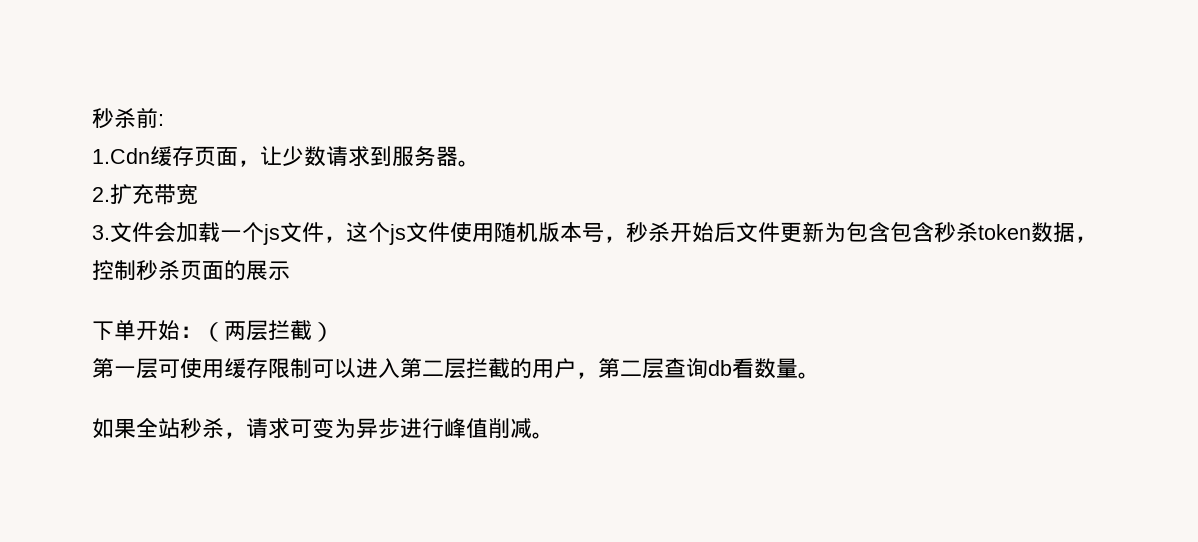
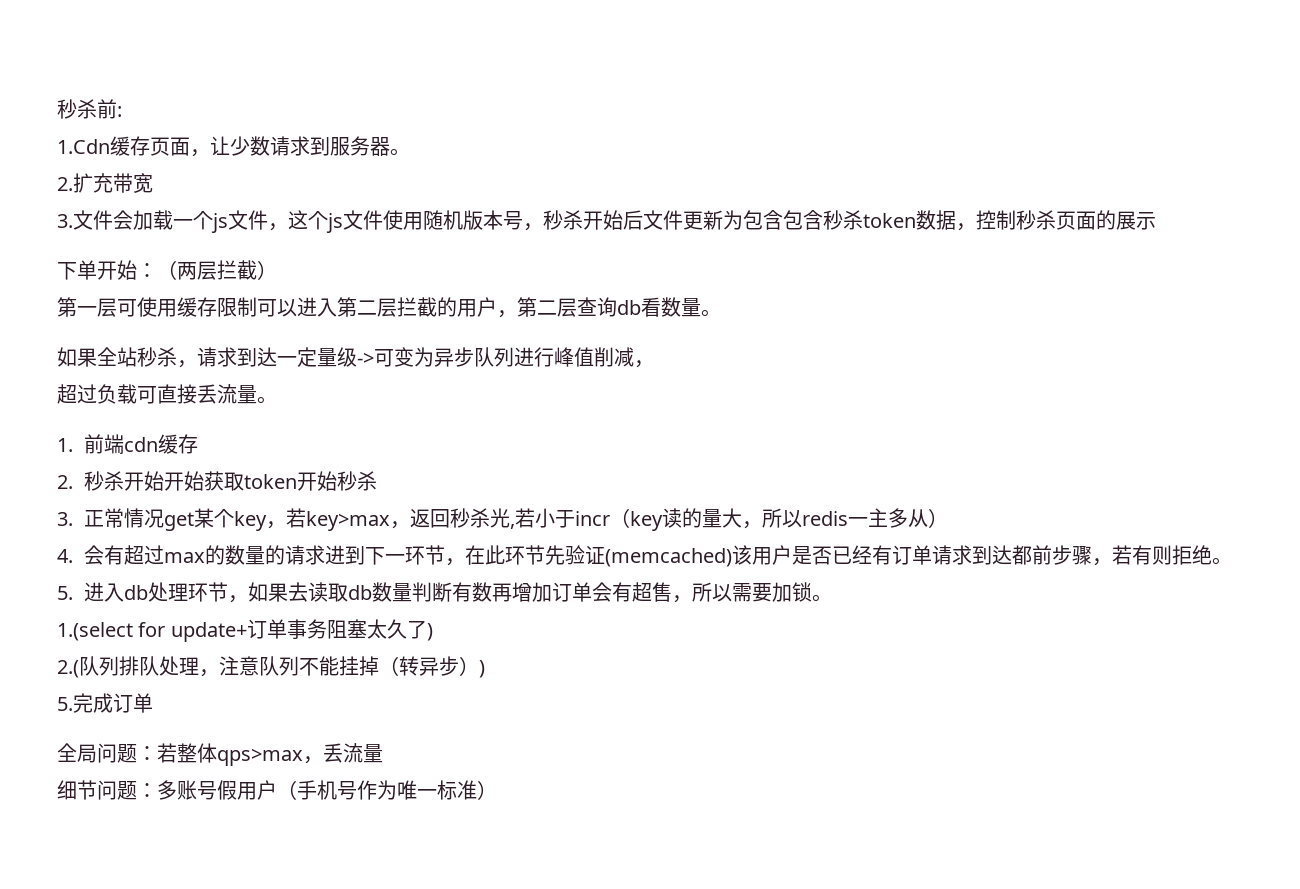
- 如果全站秒杀，请求可变为异步进行峰值削减。
+ 如果全站秒杀，请求到达一定量级->可变为异步队列进行峰值削减，
+ 超过负载可直接丢流量。
+ 1.前端cdn缓存
+ 2.秒杀开始开始获取token开始秒杀
+ 3.正常情况get某个key，若key>max，返回秒杀光,若小于incr（key读的量大，所以redis一主多从）
+ 4.会有超过max的数量的请求进到下一环节，在此环节先验证(memcached)该用户是否已经有订单请求到达都前步骤，若有则拒绝。
+ 5.进入db处理环节，如果去读取db数量判断有数再增加订单会有超售，所以需要加锁。
+ 1.(select for update+订单事务阻塞太久了)
+ 2.(队列排队处理，注意队列不能挂掉（转异步）)
+ 5.完成订单
+ 全局问题：若整体qps>max，丢流量
+ 细节问题：多账号假用户（手机号作为唯一标准）

